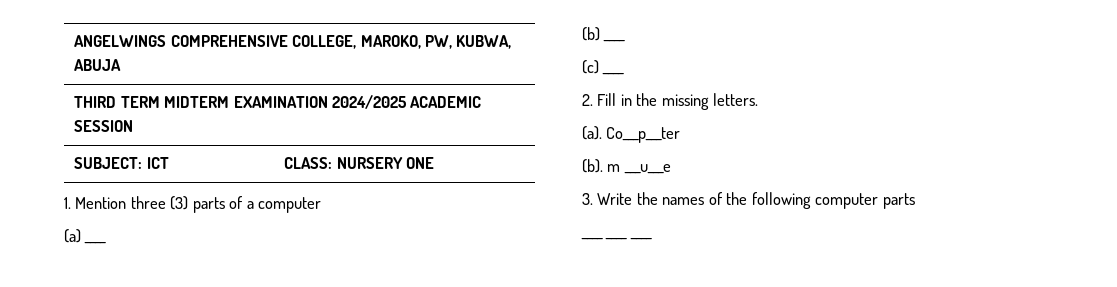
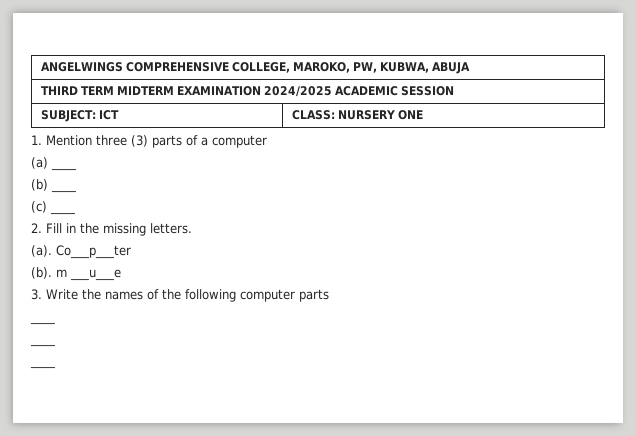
  3. Write the names of the following computer parts
- ____ ____ ____
+ ____
+ ____
+ ____

